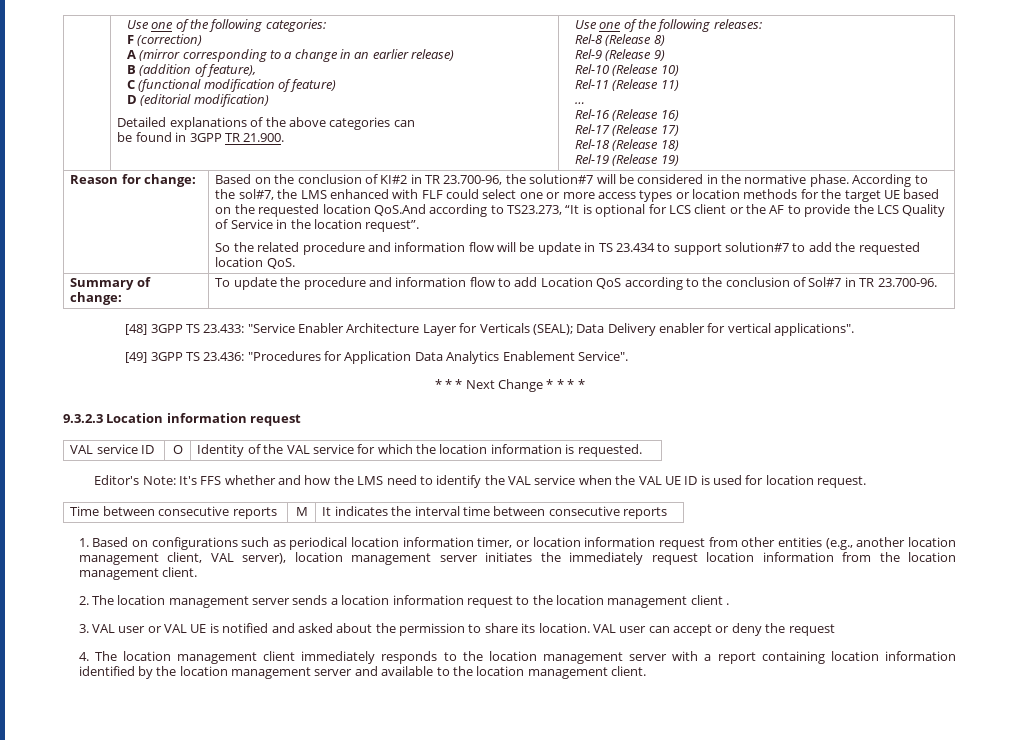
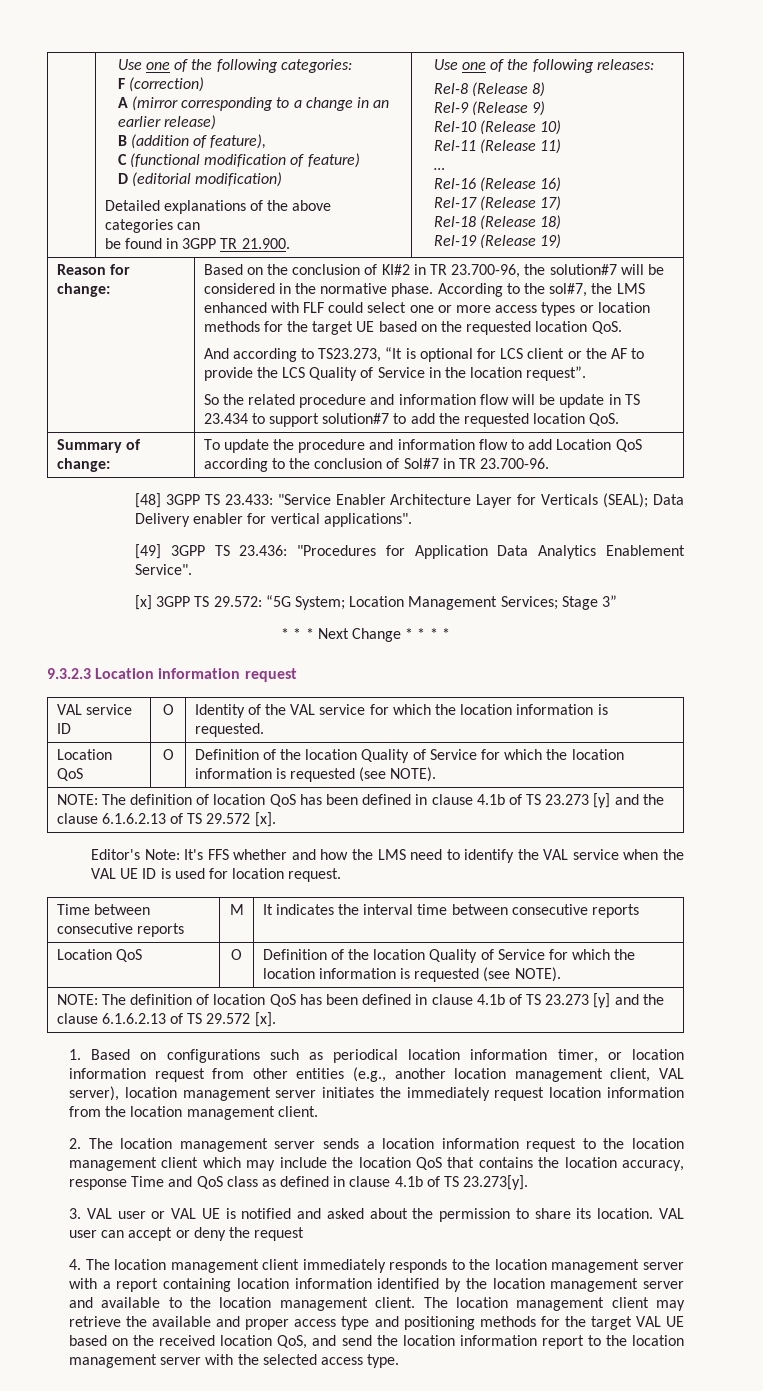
- According to the sol#7, the LMS enhanced with FLF could select one or more access types or location methods for the target UE based on the requested location QoS.And according to TS23.273, “It is optional for LCS client or the AF to provide the LCS Quality of Service in the location request”.
+ According to the sol#7, the LMS enhanced with FLF could select one or more access types or location methods for the target UE based on the requested location QoS.
+ And according to TS23.273, “It is optional for LCS client or the AF to provide the LCS Quality of Service in the location request”.
+ [x] 3GPP TS 29.572: “5G System; Location Management Services; Stage 3”
  VAL service ID | O | Identity of the VAL service for which the location information is requested.
+ Location QoS | O | Definition of the location Quality of Service for which the location information is requested (see NOTE).
+ NOTE: The definition of location QoS has been defined in clause 4.1b of TS 23.273 [y] and the clause 6.1.6.2.13 of TS 29.572 [x].
  Time between consecutive reports | M | It indicates the interval time between consecutive reports
+ Location QoS | O | Definition of the location Quality of Service for which the location information is requested (see NOTE).
+ NOTE: The definition of location QoS has been defined in clause 4.1b of TS 23.273 [y] and the clause 6.1.6.2.13 of TS 29.572 [x].
- 2. The location management server sends a location information request to the location management client .
+ 2. The location management server sends a location information request to the location management client which may include the location QoS that contains the location accuracy, response Time and QoS class as defined in clause 4.1b of TS 23.273[y].
+ The location management client may retrieve the available and proper access type and positioning methods for the target VAL UE based on the received location QoS, and send the location information report to the location management server with the selected access type.

